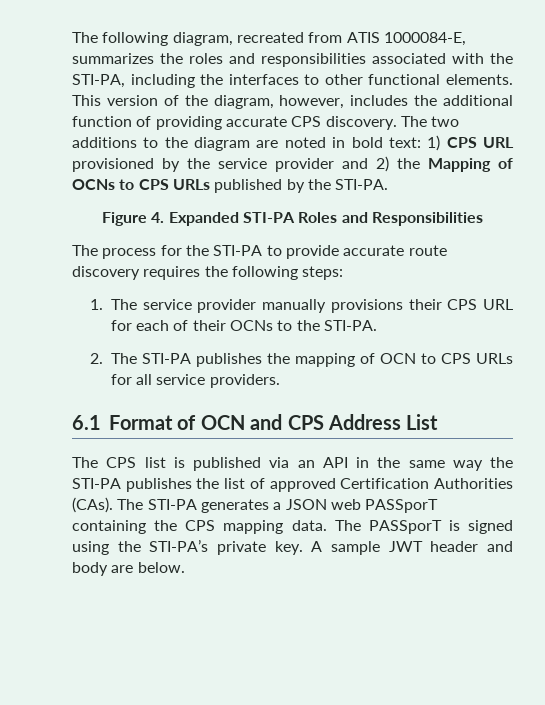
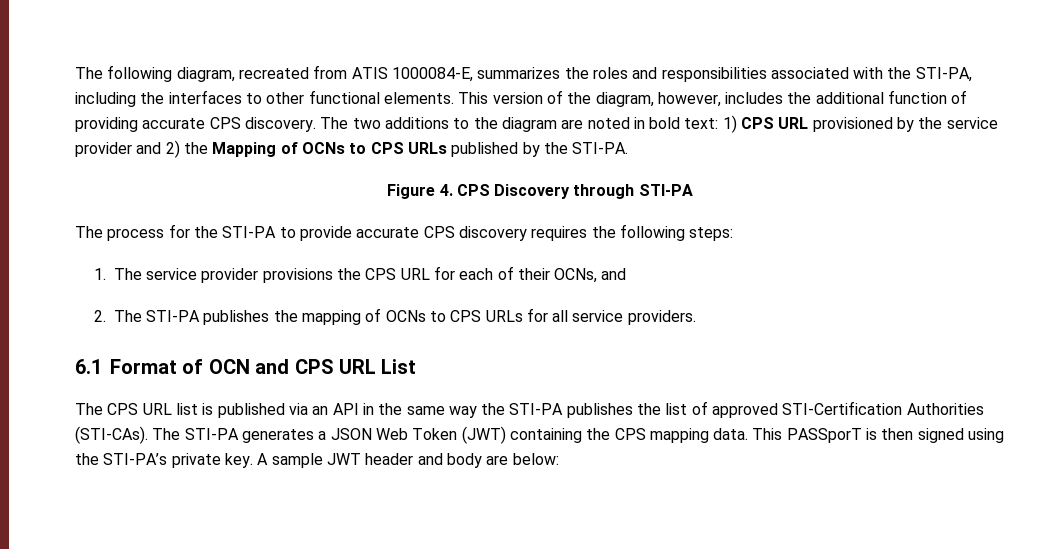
- Figure 4. Expanded STI-PA Roles and Responsibilities
+ Figure 4. CPS Discovery through STI-PA
- The process for the STI-PA to provide accurate route discovery requires the following steps:
+ The process for the STI-PA to provide accurate CPS discovery requires the following steps:
- 1. The service provider manually provisions their CPS URL for each of their OCNs to the STI-PA.
+ 1. The service provider provisions the CPS URL for each of their OCNs, and
- 2. The STI-PA publishes the mapping of OCN to CPS URLs for all service providers.
+ 2. The STI-PA publishes the mapping of OCNs to CPS URLs for all service providers.
- 6.1 Format of OCN and CPS Address List
+ 6.1 Format of OCN and CPS URL List
- The CPS list is published via an API in the same way the STI-PA publishes the list of approved Certification Authorities (CAs).
+ The CPS URL list is published via an API in the same way the STI-PA publishes the list of approved STI-Certification Authorities (STI-CAs).
- The STI-PA generates a JSON web PASSporT containing the CPS mapping data.
+ The STI-PA generates a JSON Web Token (JWT) containing the CPS mapping data.
- The PASSporT is signed using the STI-PA’s private key.
+ This PASSporT is then signed using the STI-PA’s private key.
- A sample JWT header and body are below.
+ A sample JWT header and body are below:

